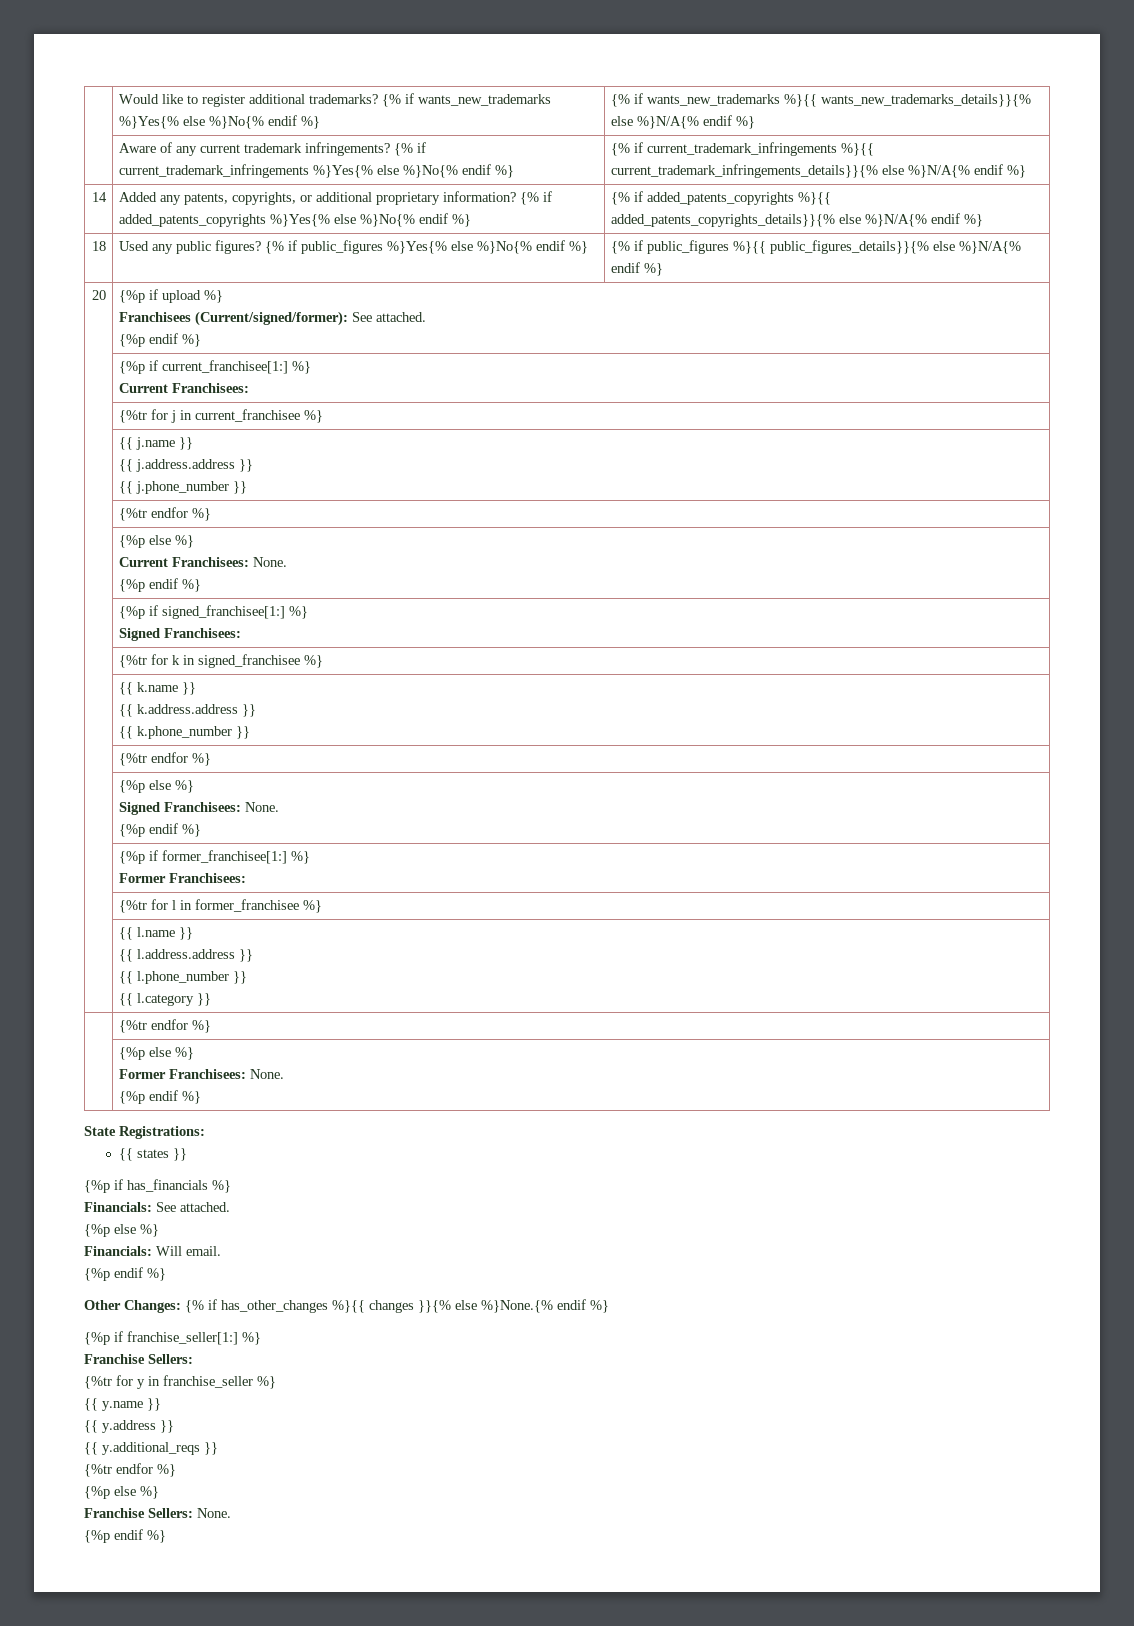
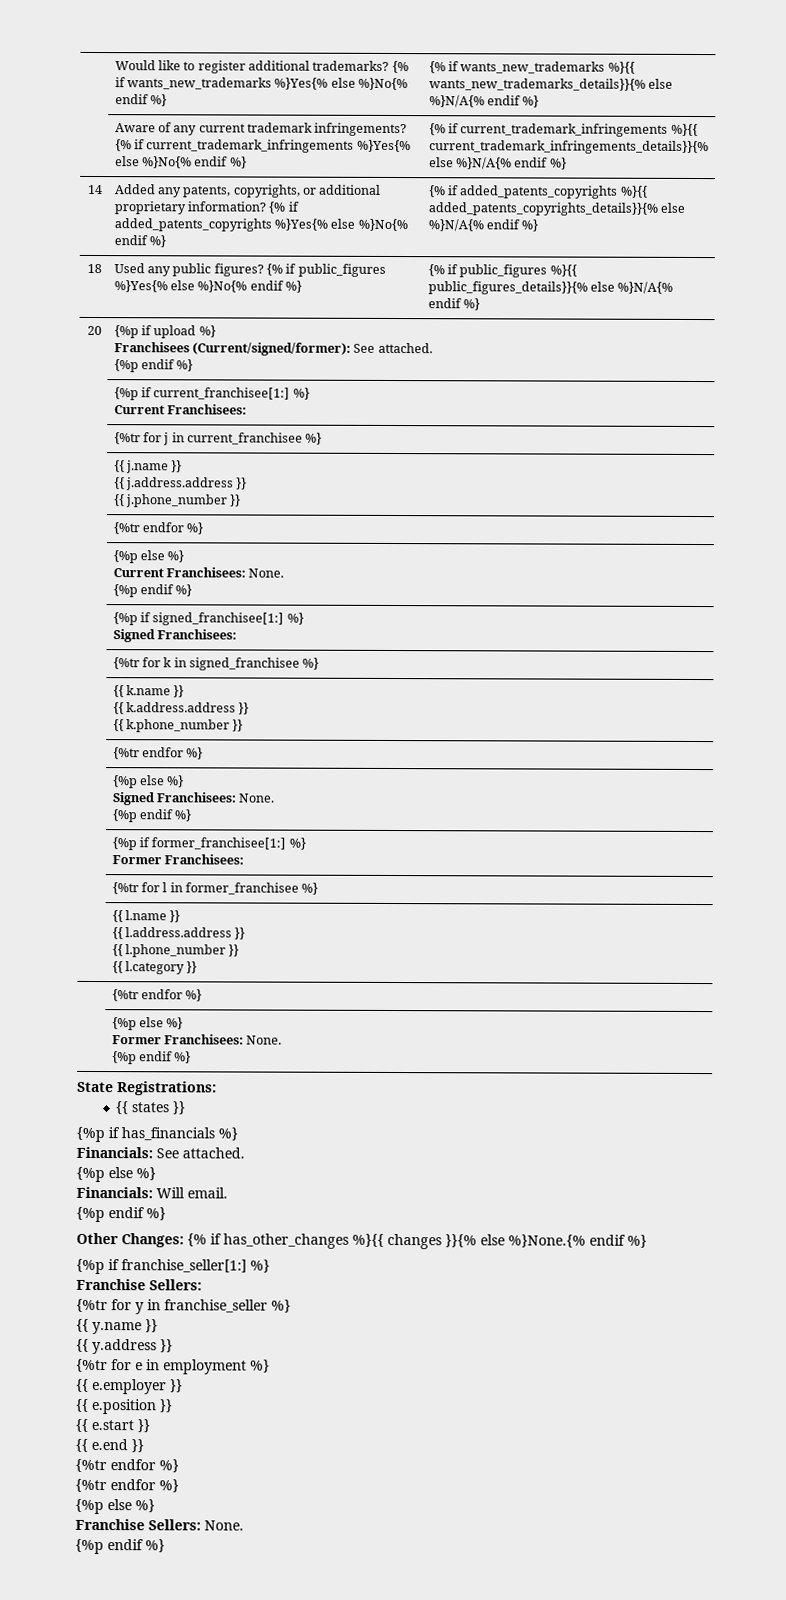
- {{ y.additional_reqs }}
+ {%tr for e in employment %}
+ {{ e.employer }}
+ {{ e.position }}
+ {{ e.start }}
+ {{ e.end }}
+ {%tr endfor %}

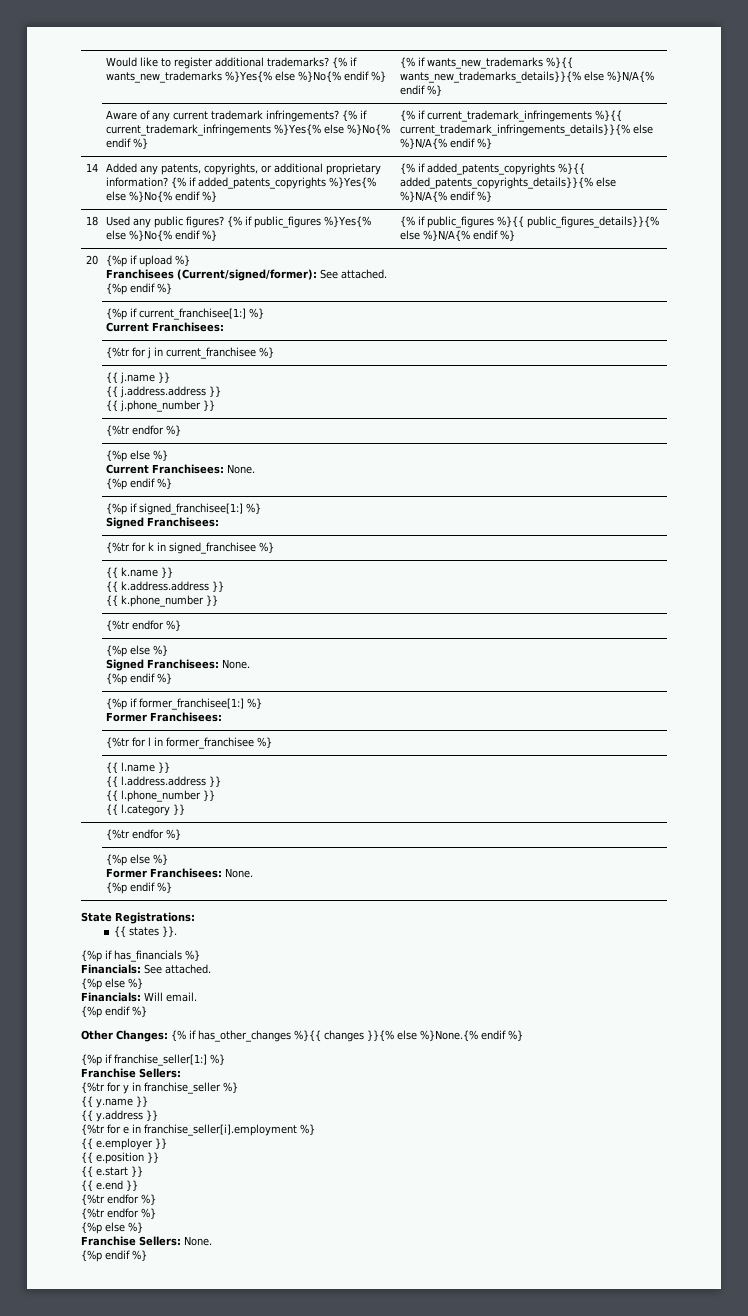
- {{ states }}
+ {{ states }}.
- {%tr for e in employment %}
+ {%tr for e in franchise_seller[i].employment %}

